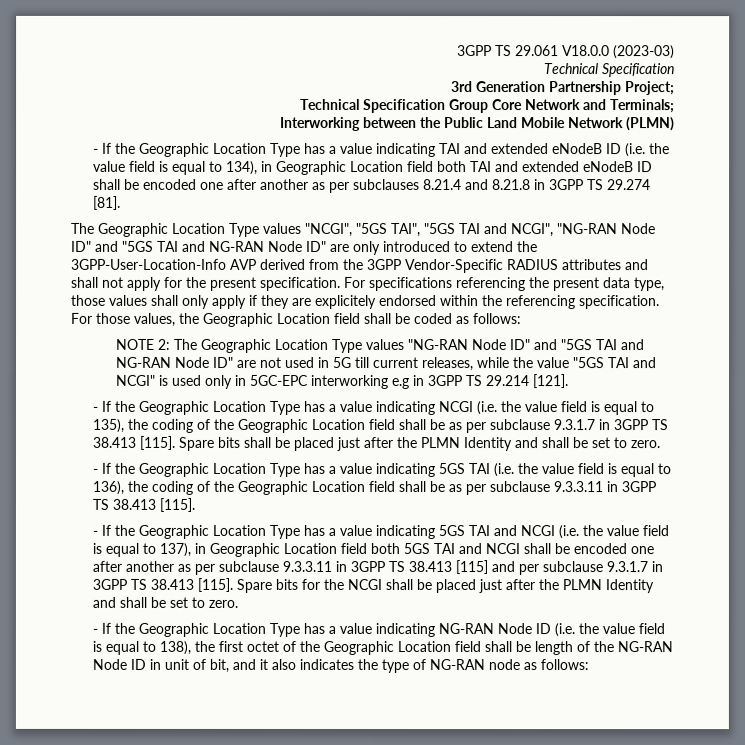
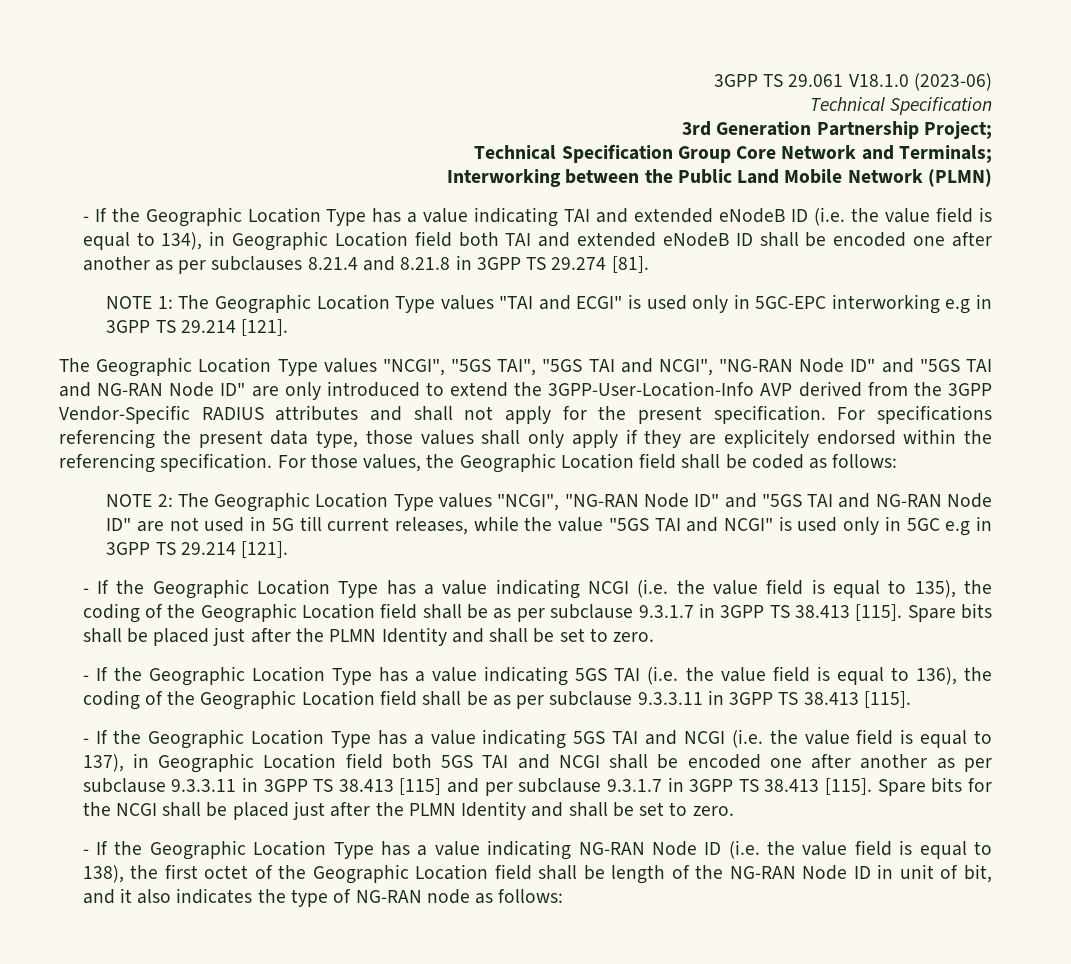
- 3GPP TS 29.061 V18.0.0 (2023-03)
+ 3GPP TS 29.061 V18.1.0 (2023-06)
+ NOTE 1: The Geographic Location Type values "TAI and ECGI" is used only in 5GC-EPC interworking e.g in 3GPP TS 29.214 [121].
- NOTE 2: The Geographic Location Type values "NG-RAN Node ID" and "5GS TAI and NG-RAN Node ID" are not used in 5G till current releases, while the value "5GS TAI and NCGI" is used only in 5GC-EPC interworking e.g in 3GPP TS 29.214 [121].
+ NOTE 2: The Geographic Location Type values "NCGI", "NG-RAN Node ID" and "5GS TAI and NG-RAN Node ID" are not used in 5G till current releases, while the value "5GS TAI and NCGI" is used only in 5GC e.g in 3GPP TS 29.214 [121].

